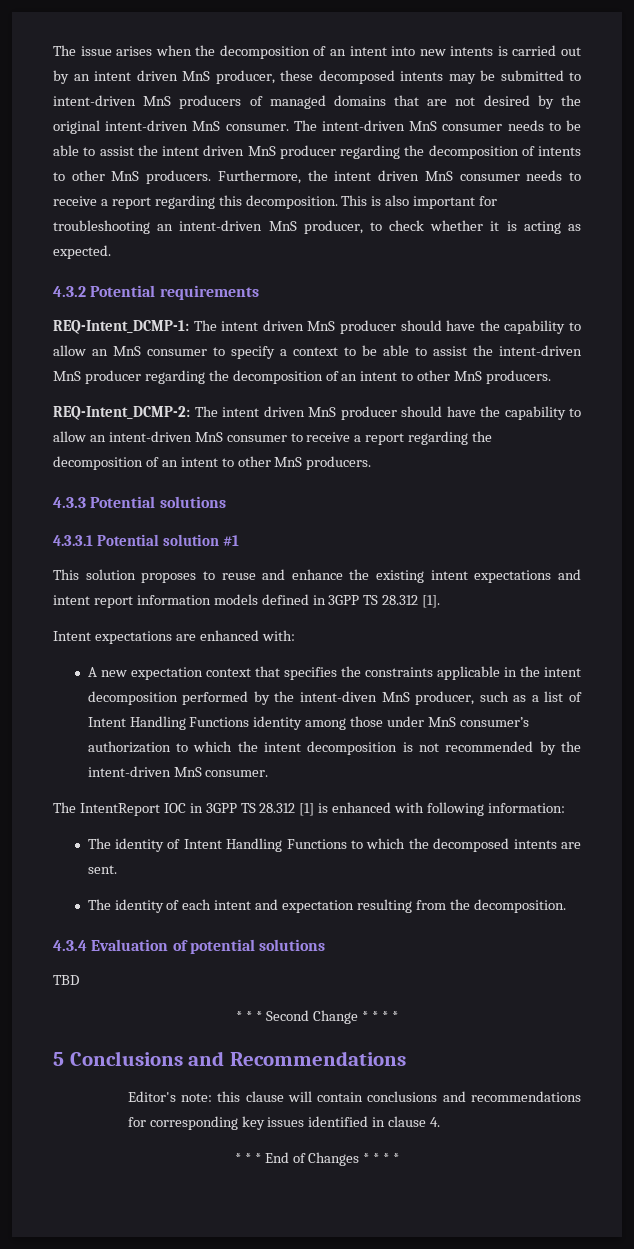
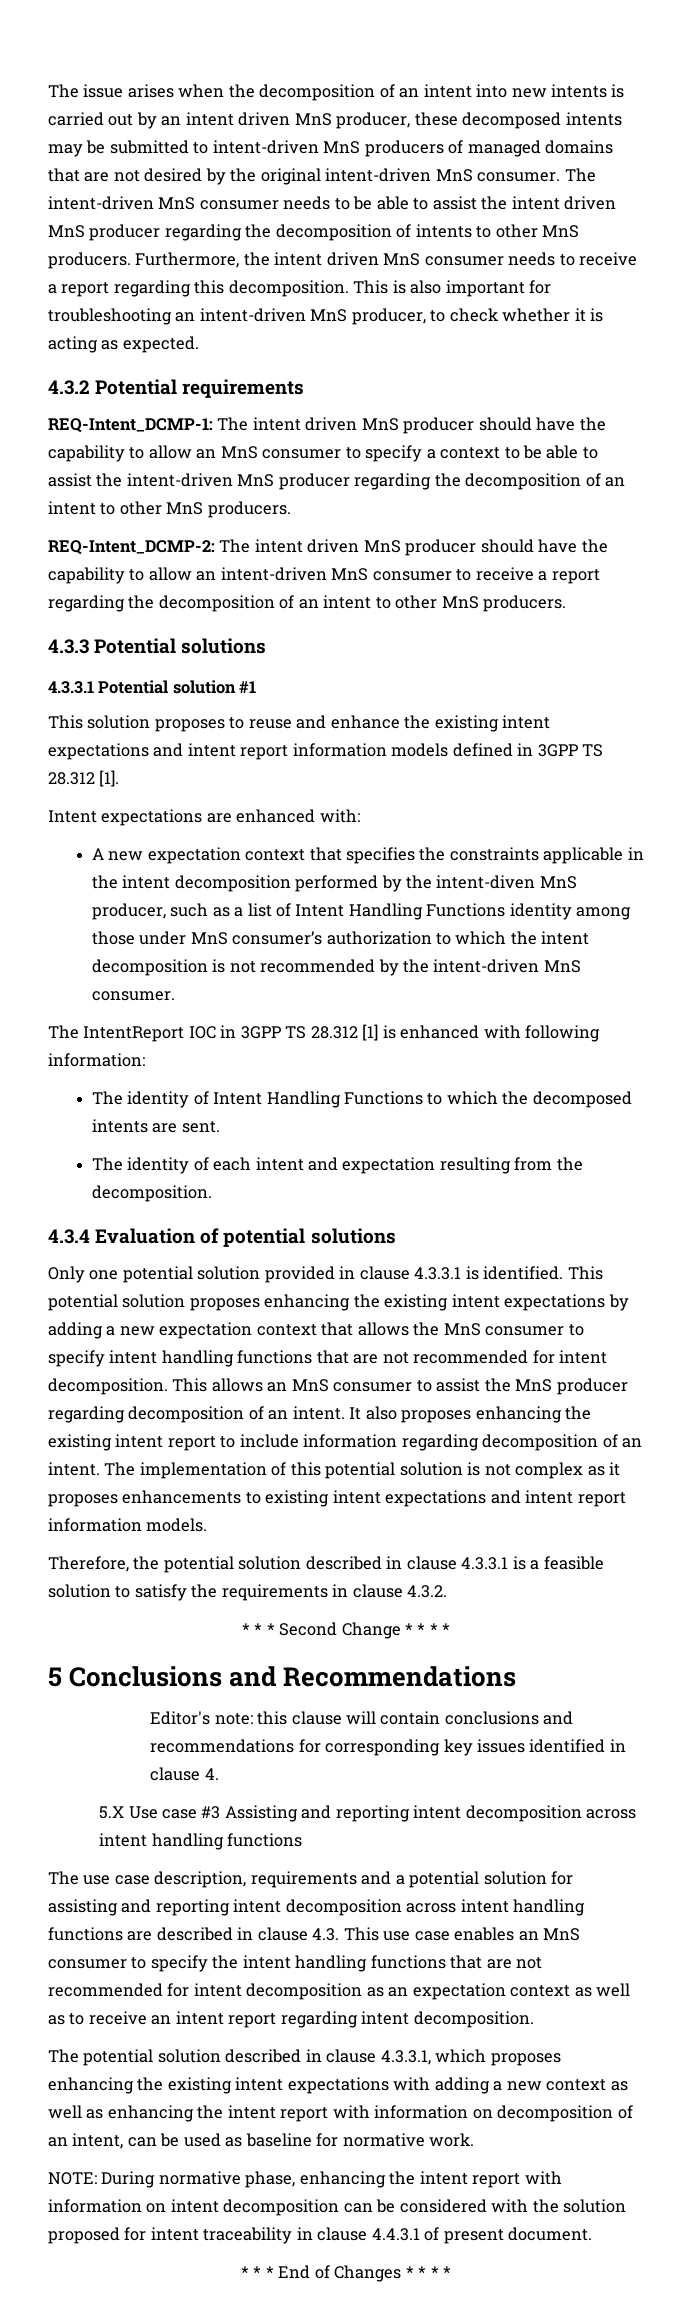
- TBD
+ Only one potential solution provided in clause 4.3.3.1 is identified. This potential solution proposes enhancing the existing intent expectations by adding a new expectation context that allows the MnS consumer to specify intent handling functions that are not recommended for intent decomposition. This allows an MnS consumer to assist the MnS producer regarding decomposition of an intent. It also proposes enhancing the existing intent report to include information regarding decomposition of an intent. The implementation of this potential solution is not complex as it proposes enhancements to existing intent expectations and intent report information models.
+ Therefore, the potential solution described in clause 4.3.3.1 is a feasible solution to satisfy the requirements in clause 4.3.2.
+ 5.X Use case #3 Assisting and reporting intent decomposition across intent handling functions
+ The use case description, requirements and a potential solution for assisting and reporting intent decomposition across intent handling functions are described in clause 4.3. This use case enables an MnS consumer to specify the intent handling functions that are not recommended for intent decomposition as an expectation context as well as to receive an intent report regarding intent decomposition.
+ The potential solution described in clause 4.3.3.1, which proposes enhancing the existing intent expectations with adding a new context as well as enhancing the intent report with information on decomposition of an intent, can be used as baseline for normative work.
+ NOTE: During normative phase, enhancing the intent report with information on intent decomposition can be considered with the solution proposed for intent traceability in clause 4.4.3.1 of present document.

